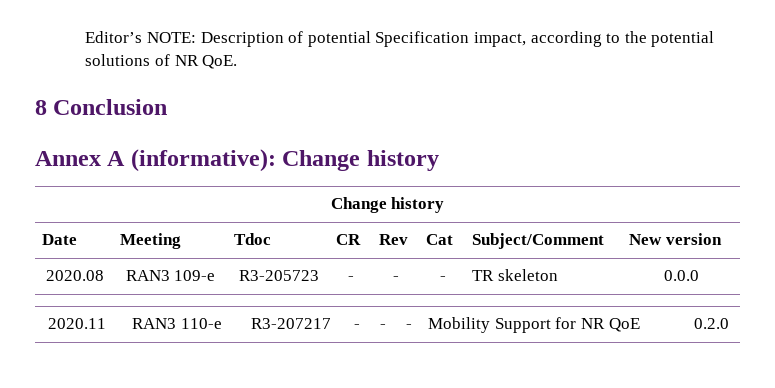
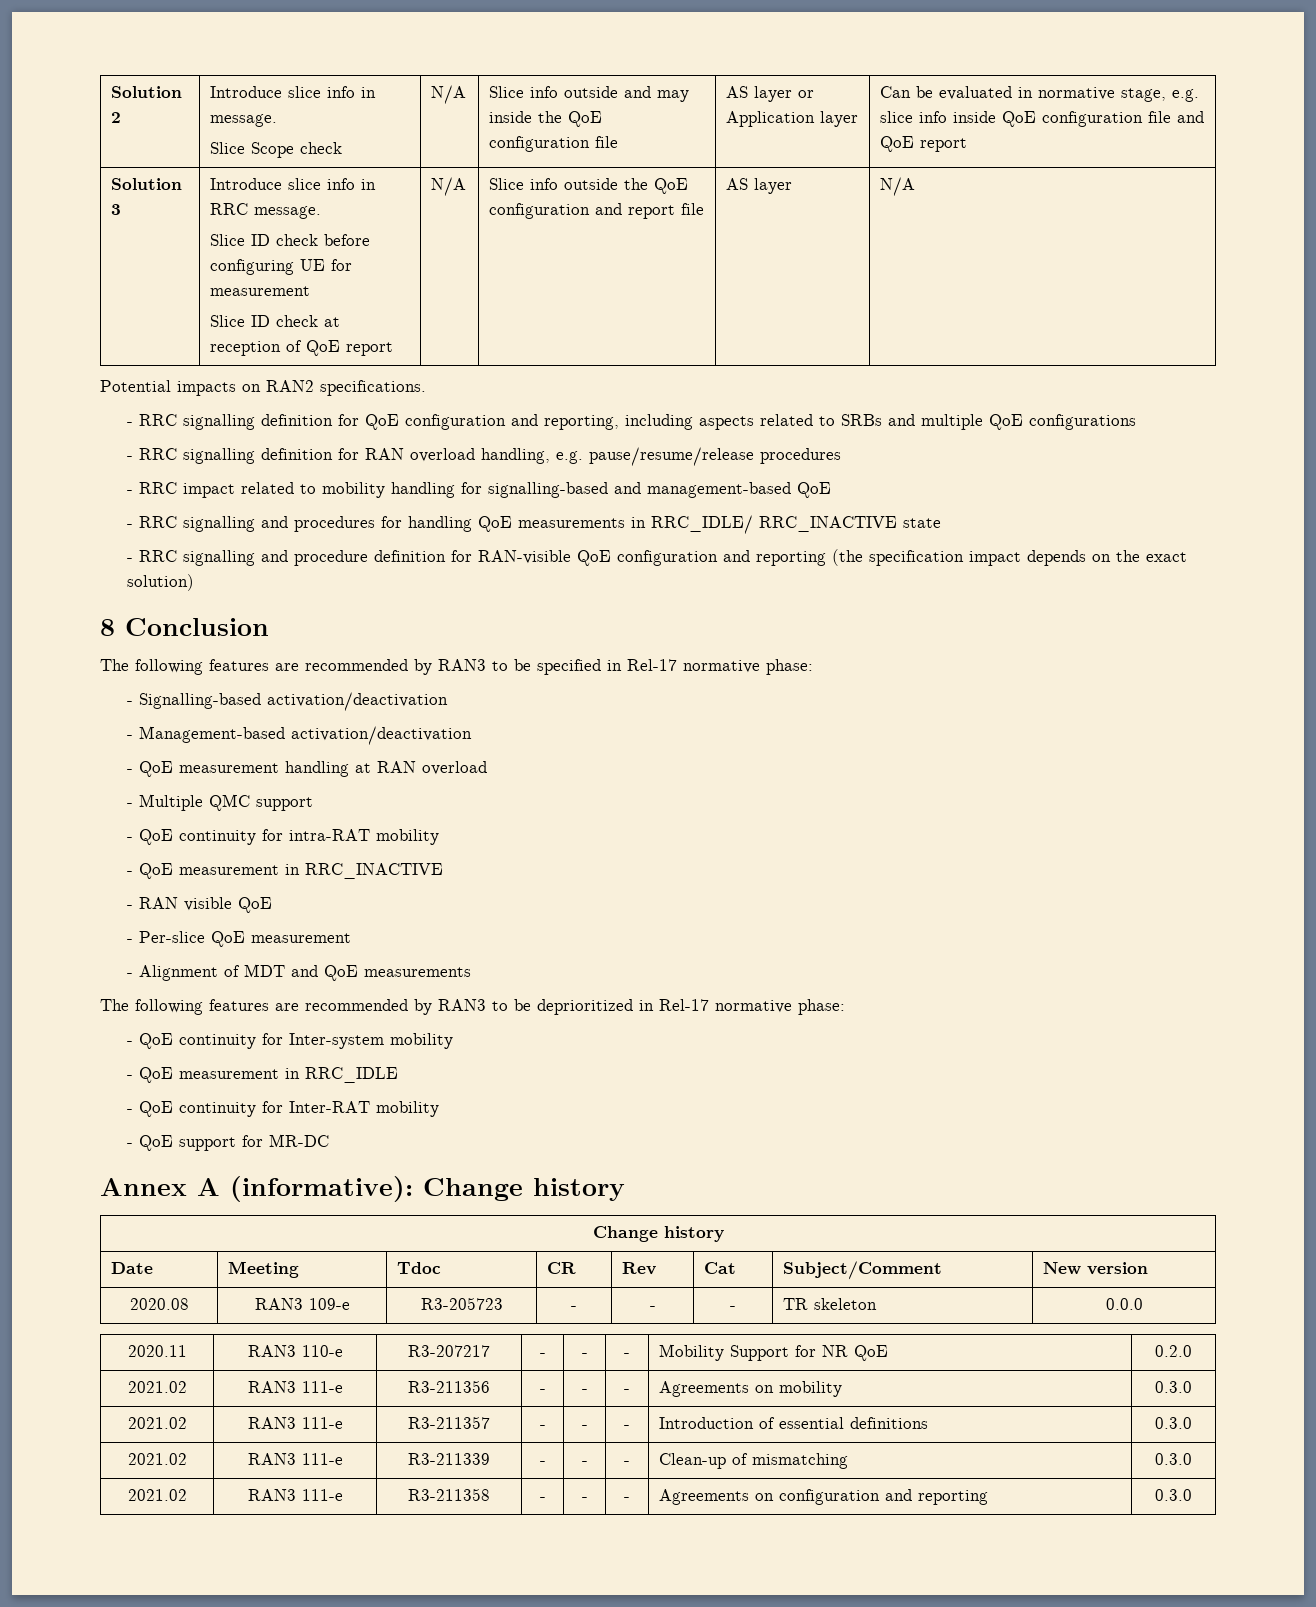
- Editor’s NOTE: Description of potential Specification impact, according to the potential solutions of NR QoE.
+ Solution 2 | Introduce slice info in message.
+ Slice Scope check | N/A | Slice info outside and may inside the QoE configuration file | AS layer or Application layer | Can be evaluated in normative stage, e.g. slice info inside QoE configuration file and QoE report
+ Solution 3 | Introduce slice info in RRC message.
+ Slice ID check before configuring UE for measurement
+ Slice ID check at reception of QoE report | N/A | Slice info outside the QoE configuration and report file | AS layer | N/A
+ Potential impacts on RAN2 specifications.
+ - RRC signalling definition for QoE configuration and reporting, including aspects related to SRBs and multiple QoE configurations
+ - RRC signalling definition for RAN overload handling, e.g. pause/resume/release procedures
+ - RRC impact related to mobility handling for signalling-based and management-based QoE
+ - RRC signalling and procedures for handling QoE measurements in RRC_IDLE/ RRC_INACTIVE state
+ - RRC signalling and procedure definition for RAN-visible QoE configuration and reporting (the specification impact depends on the exact solution)
  8 Conclusion
+ The following features are recommended by RAN3 to be specified in Rel-17 normative phase:
+ - Signalling-based activation/deactivation
+ - Management-based activation/deactivation
+ - QoE measurement handling at RAN overload
+ - Multiple QMC support
+ - QoE continuity for intra-RAT mobility
+ - QoE measurement in RRC_INACTIVE
+ - RAN visible QoE
+ - Per-slice QoE measurement
+ - Alignment of MDT and QoE measurements
+ The following features are recommended by RAN3 to be deprioritized in Rel-17 normative phase:
+ - QoE continuity for Inter-system mobility
+ - QoE measurement in RRC_IDLE
+ - QoE continuity for Inter-RAT mobility
+ - QoE support for MR-DC
+ 2021.02 | RAN3 111-e | R3-211356 | - | - | - | Agreements on mobility | 0.3.0
+ 2021.02 | RAN3 111-e | R3-211357 | - | - | - | Introduction of essential definitions | 0.3.0
+ 2021.02 | RAN3 111-e | R3-211339 | - | - | - | Clean-up of mismatching | 0.3.0
+ 2021.02 | RAN3 111-e | R3-211358 | - | - | - | Agreements on configuration and reporting | 0.3.0

